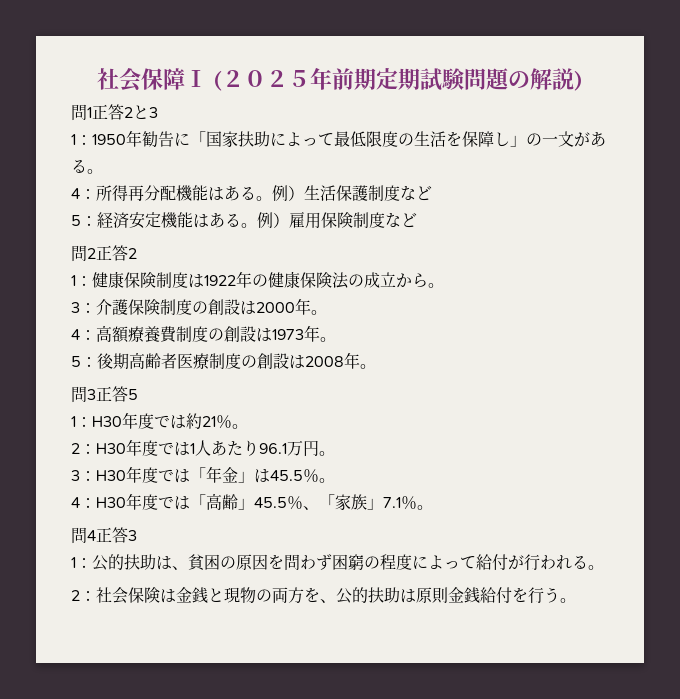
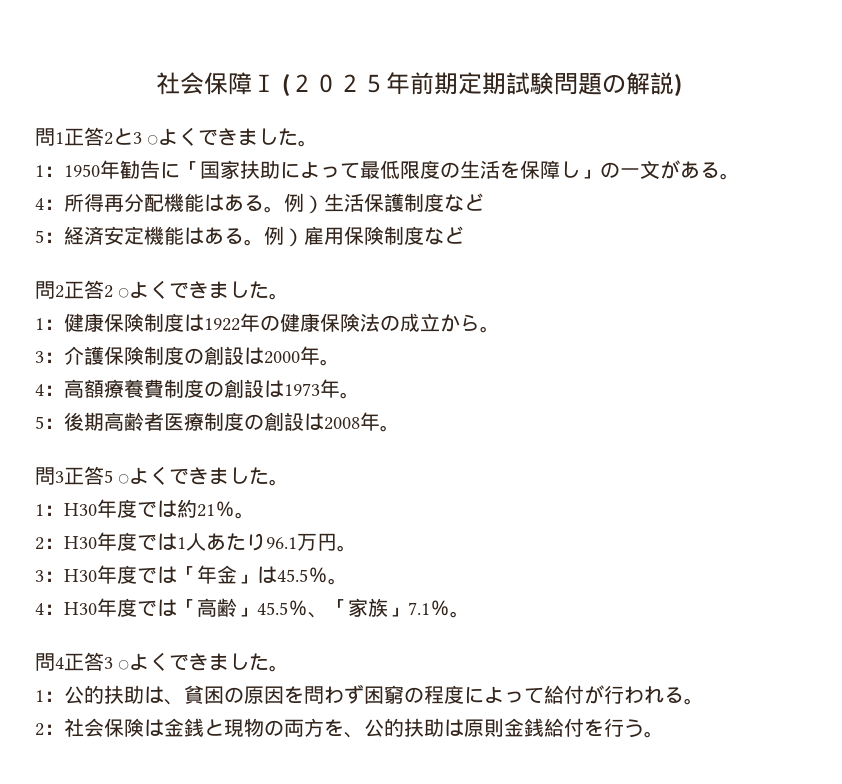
- 問1正答2と3
+ 問1正答2と3 ○よくできました。
- 問2正答2
+ 問2正答2 ○よくできました。
- 問3正答5
+ 問3正答5 ○よくできました。
- 問4正答3
+ 問4正答3 ○よくできました。

